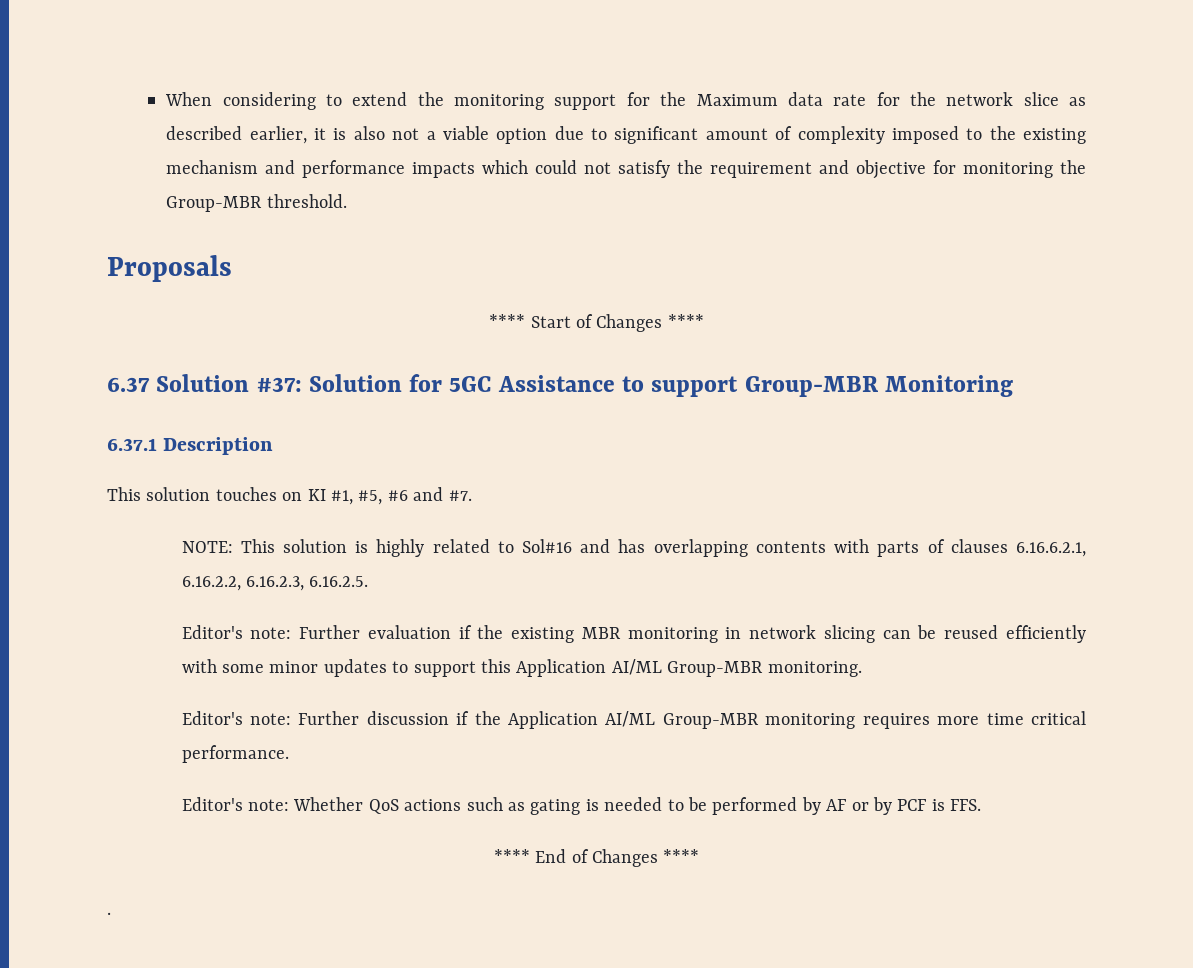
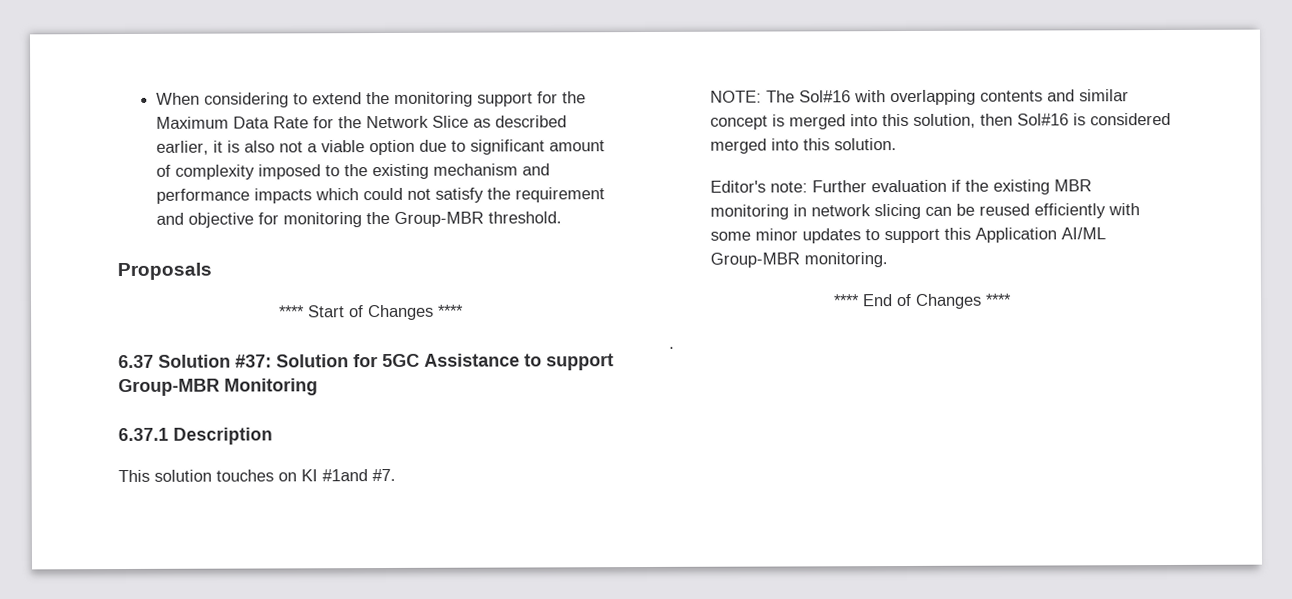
- When considering to extend the monitoring support for the Maximum data rate for the network slice as described earlier, it is also not a viable option due to significant amount of complexity imposed to the existing mechanism and performance impacts which could not satisfy the requirement and objective for monitoring the Group-MBR threshold.
+ When considering to extend the monitoring support for the Maximum Data Rate for the Network Slice as described earlier, it is also not a viable option due to significant amount of complexity imposed to the existing mechanism and performance impacts which could not satisfy the requirement and objective for monitoring the Group-MBR threshold.
- This solution touches on KI #1, #5, #6 and #7.
- NOTE: This solution is highly related to Sol#16 and has overlapping contents with parts of clauses 6.16.6.2.1, 6.16.2.2, 6.16.2.3, 6.16.2.5.
+ This solution touches on KI #1and #7.
+ NOTE: The Sol#16 with overlapping contents and similar concept is merged into this solution, then Sol#16 is considered merged into this solution.
- Editor's note: Further discussion if the Application AI/ML Group-MBR monitoring requires more time critical performance.
- Editor's note: Whether QoS actions such as gating is needed to be performed by AF or by PCF is FFS.

